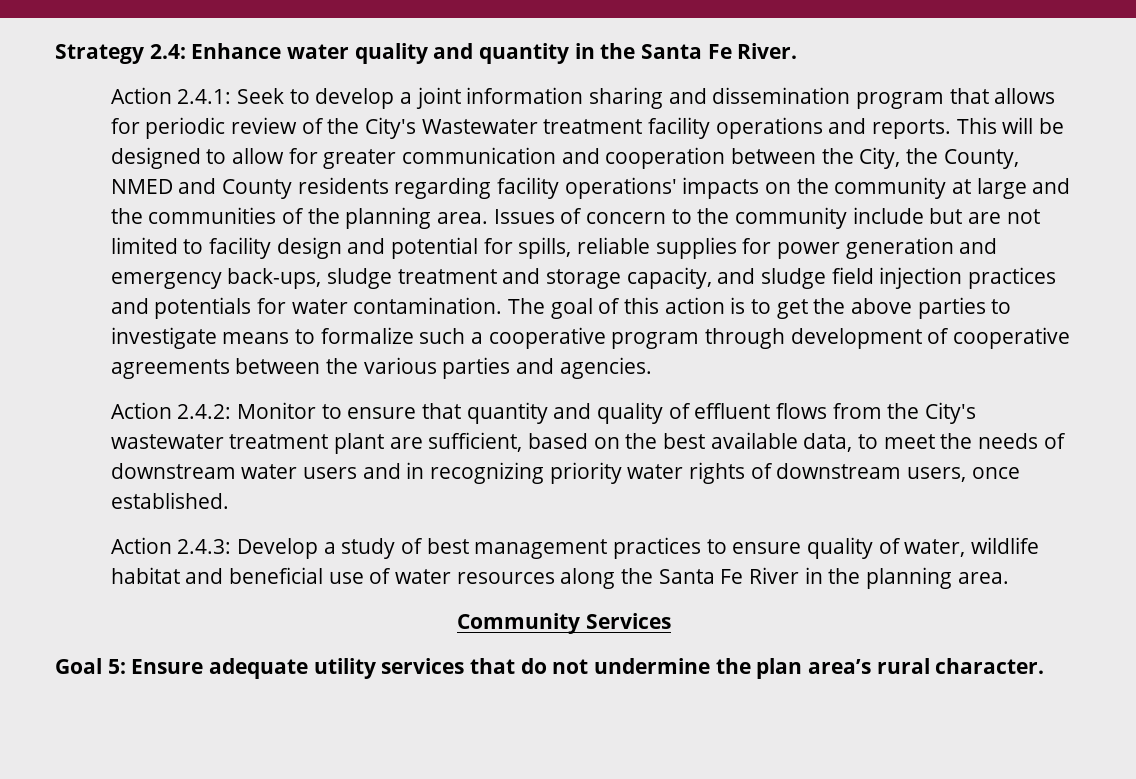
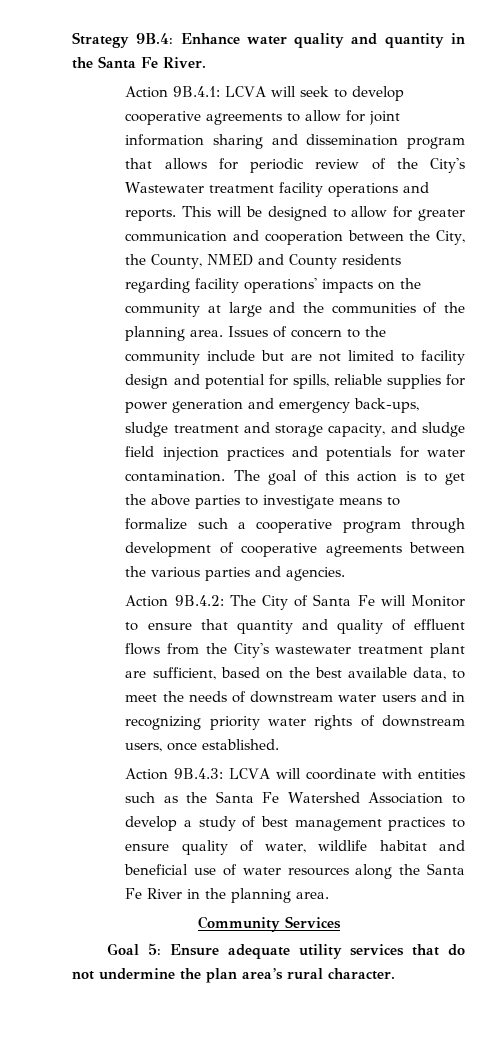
- Strategy 2.4: Enhance water quality and quantity in the Santa Fe River.
+ Strategy 9B.4: Enhance water quality and quantity in the Santa Fe River.
- Action 2.4.1: Seek to develop a joint information sharing and dissemination program that allows for periodic review of the City's Wastewater treatment facility operations and reports.
+ Action 9B.4.1: LCVA will seek to develop cooperative agreements to allow for joint information sharing and dissemination program that allows for periodic review of the City's Wastewater treatment facility operations and reports.
- Action 2.4.2: Monitor to ensure that quantity and quality of effluent flows from the City's wastewater treatment plant are sufficient, based on the best available data, to meet the needs of downstream water users and in recognizing priority water rights of downstream users, once established.
+ Action 9B.4.2: The City of Santa Fe will Monitor to ensure that quantity and quality of effluent flows from the City's wastewater treatment plant are sufficient, based on the best available data, to meet the needs of downstream water users and in recognizing priority water rights of downstream users, once established.
- Action 2.4.3: Develop a study of best management practices to ensure quality of water, wildlife habitat and beneficial use of water resources along the Santa Fe River in the planning area.
+ Action 9B.4.3: LCVA will coordinate with entities such as the Santa Fe Watershed Association to develop a study of best management practices to ensure quality of water, wildlife habitat and beneficial use of water resources along the Santa Fe River in the planning area.

